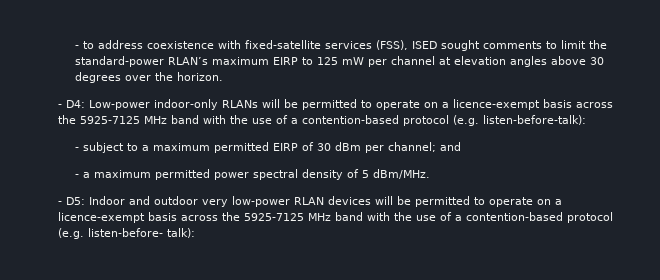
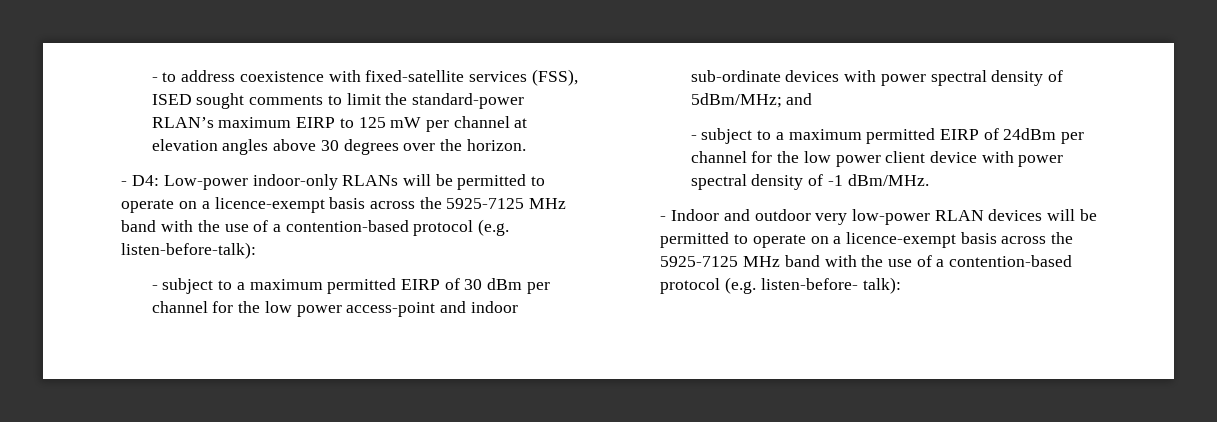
- - subject to a maximum permitted EIRP of 30 dBm per channel; and
- - a maximum permitted power spectral density of 5 dBm/MHz.
+ - subject to a maximum permitted EIRP of 30 dBm per channel for the low power access-point and indoor sub-ordinate devices with power spectral density of 5dBm/MHz; and
+ - subject to a maximum permitted EIRP of 24dBm per channel for the low power client device with power spectral density of -1 dBm/MHz.
- - D5: Indoor and outdoor very low-power RLAN devices will be permitted to operate on a licence-exempt basis across the 5925-7125 MHz band with the use of a contention-based protocol (e.g. listen-before- talk):
+ - Indoor and outdoor very low-power RLAN devices will be permitted to operate on a licence-exempt basis across the 5925-7125 MHz band with the use of a contention-based protocol (e.g. listen-before- talk):

